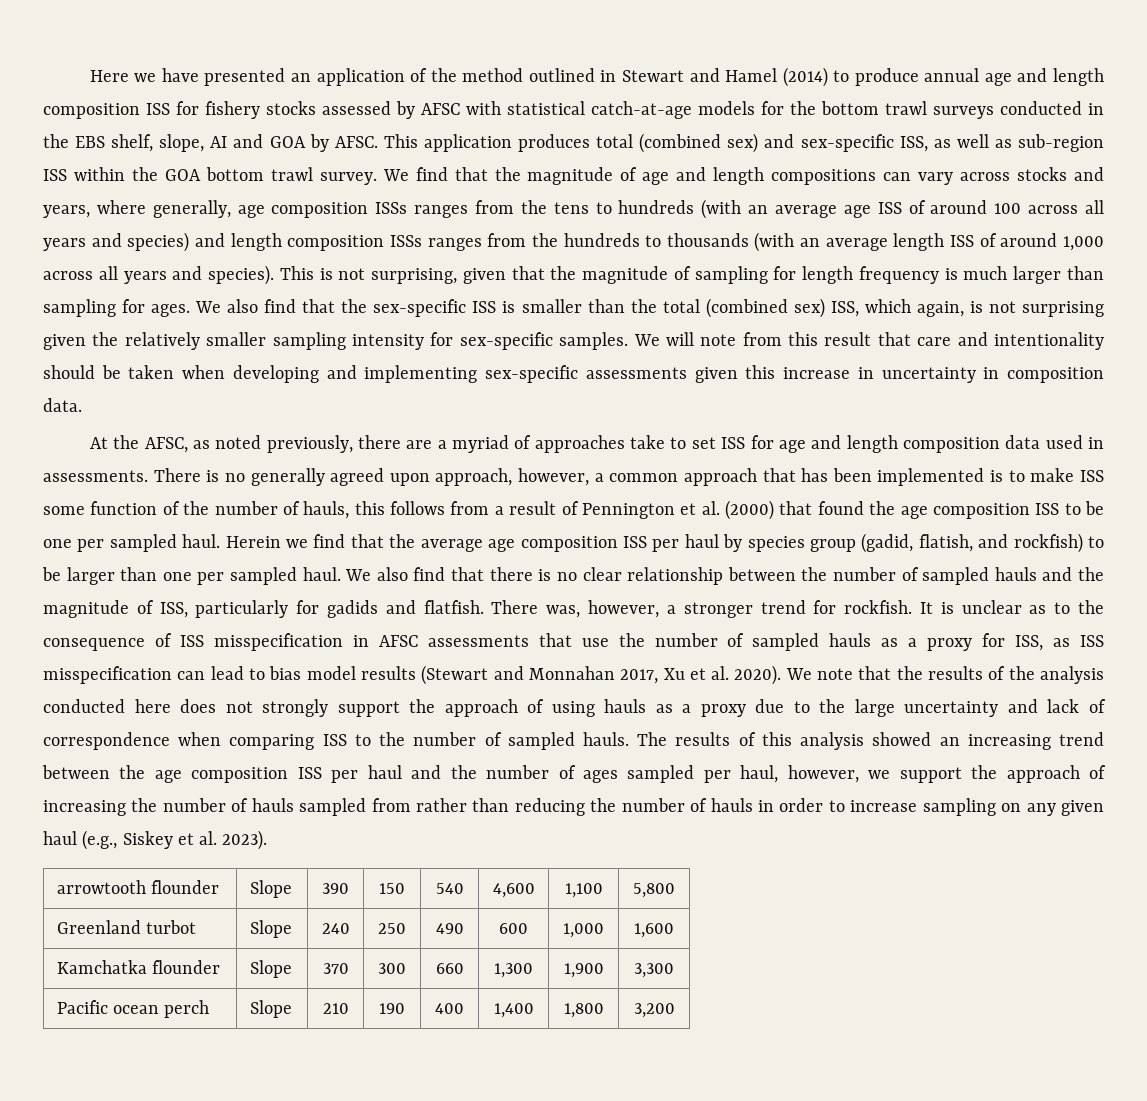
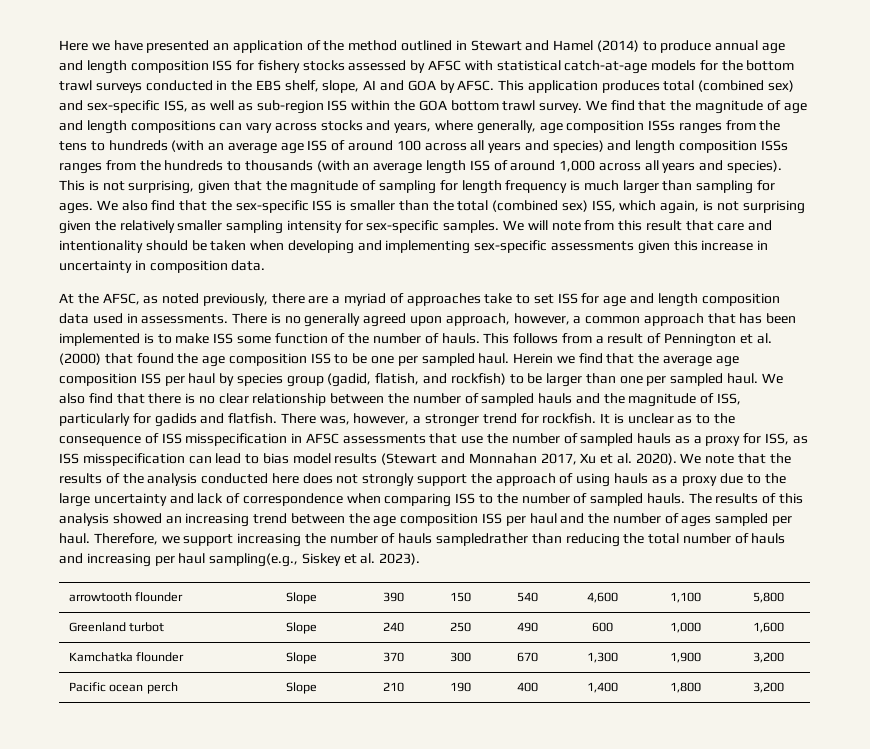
- There is no generally agreed upon approach, however, a common approach that has been implemented is to make ISS some function of the number of hauls, this follows from a result of Pennington et al. (2000) that found the age composition ISS to be one per sampled haul.
+ There is no generally agreed upon approach, however, a common approach that has been implemented is to make ISS some function of the number of hauls. This follows from a result of Pennington et al. (2000) that found the age composition ISS to be one per sampled haul.
- The results of this analysis showed an increasing trend between the age composition ISS per haul and the number of ages sampled per haul, however, we support the approach of increasing the number of hauls sampled from rather than reducing the number of hauls in order to increase sampling on any given haul (e.g., Siskey et al. 2023).
+ The results of this analysis showed an increasing trend between the age composition ISS per haul and the number of ages sampled per haul. Therefore, we support increasing the number of hauls sampledrather than reducing the total number of hauls and increasing per haul sampling(e.g., Siskey et al. 2023).
- Kamchatka flounder | Slope | 370 | 300 | 660 | 1,300 | 1,900 | 3,300
+ Kamchatka flounder | Slope | 370 | 300 | 670 | 1,300 | 1,900 | 3,200

